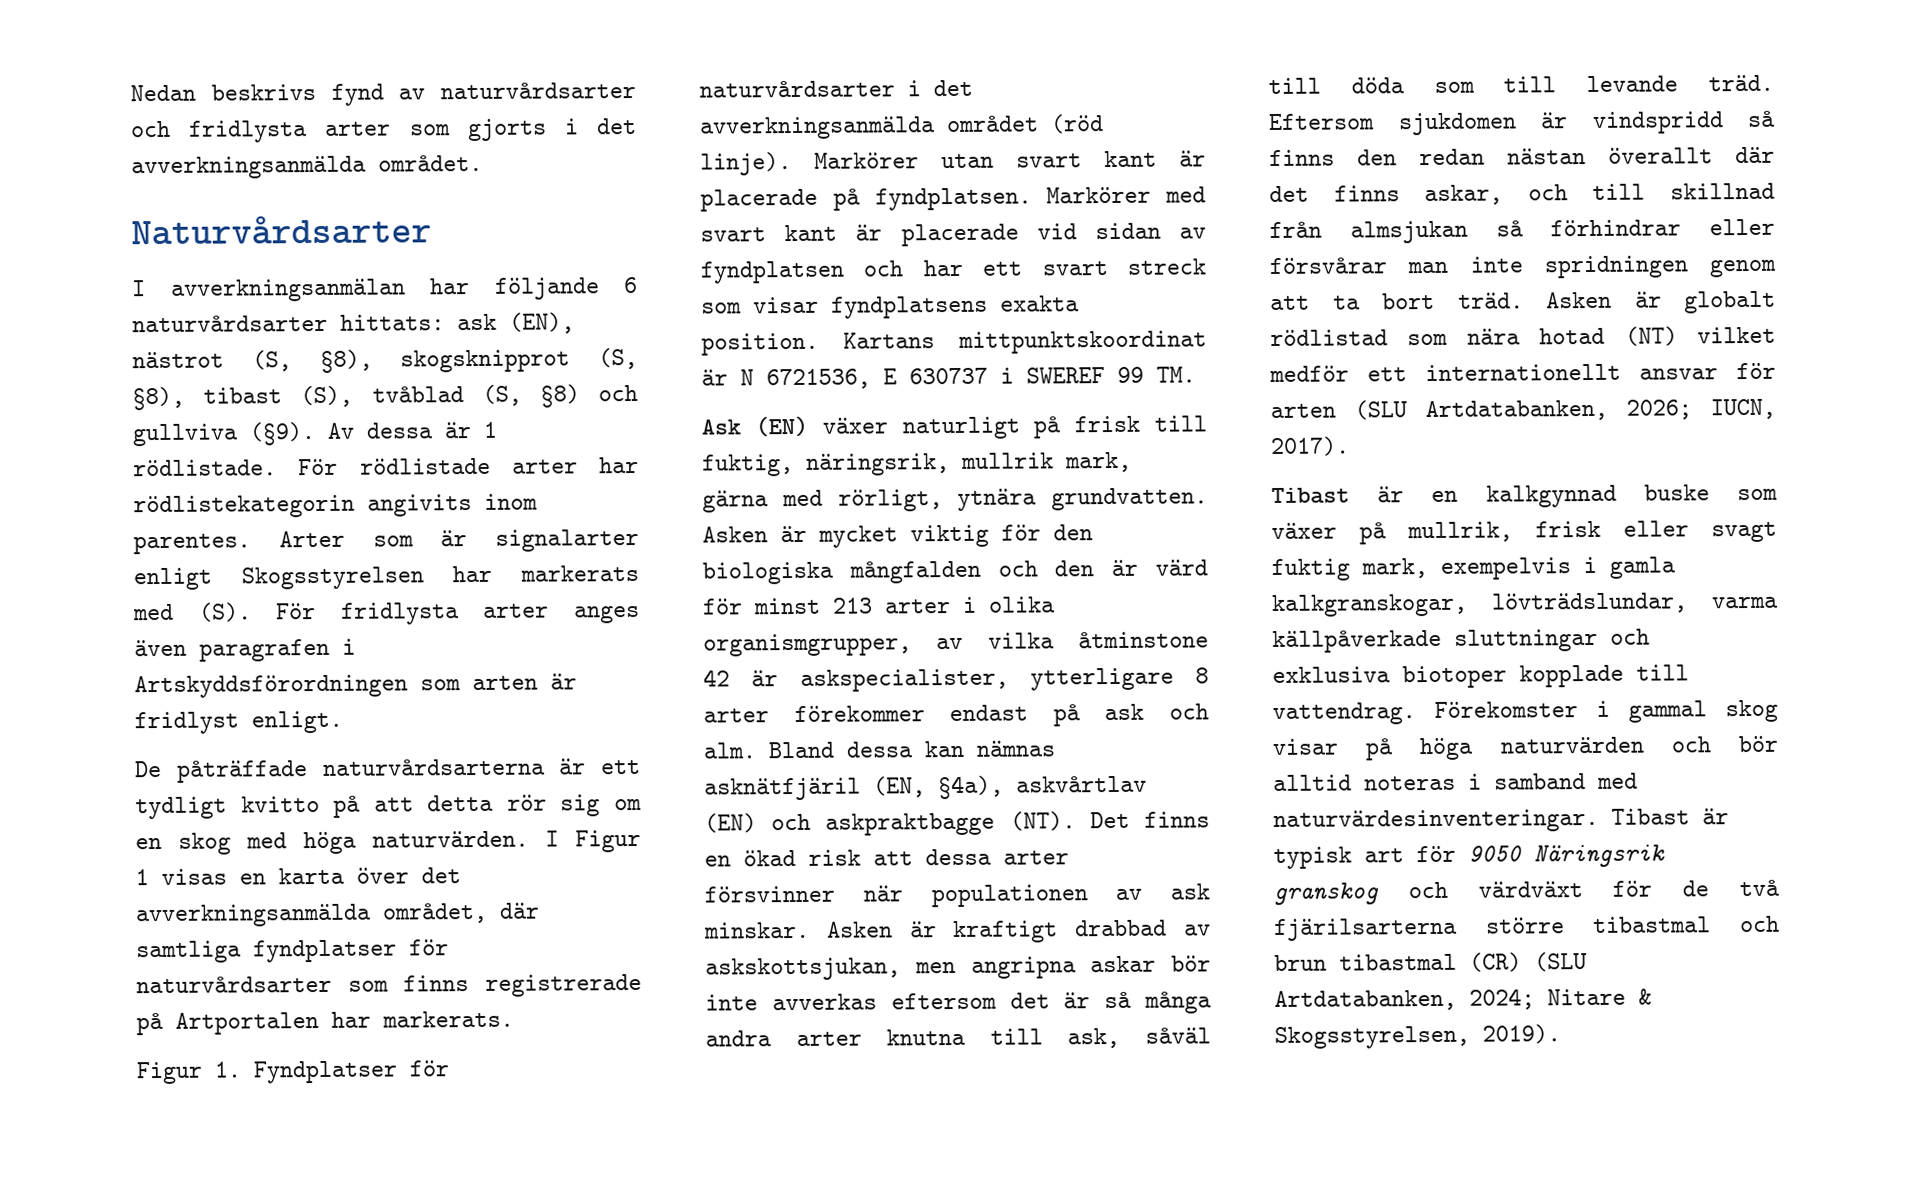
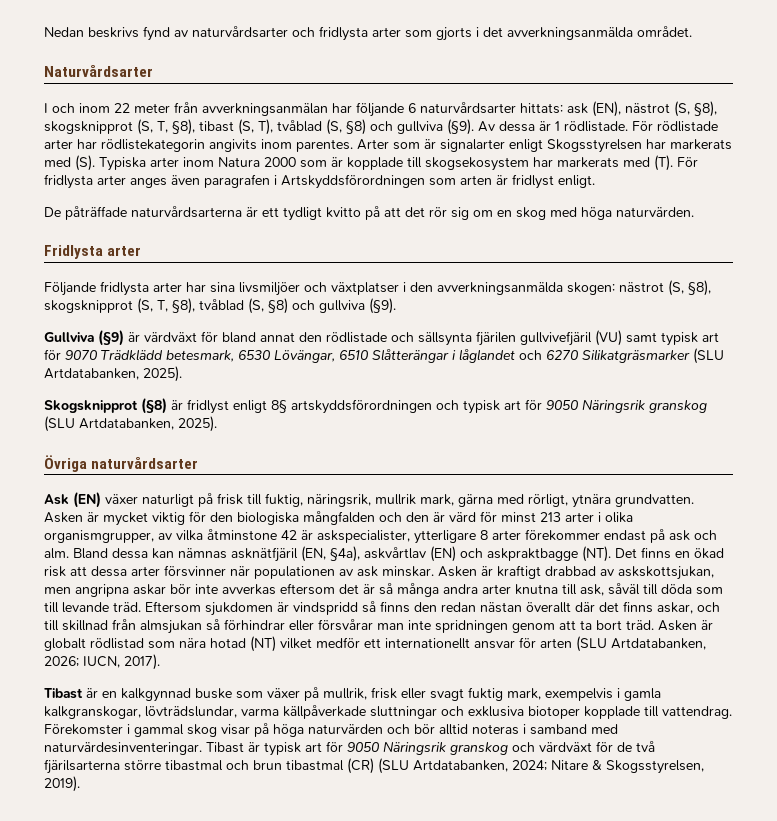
- I avverkningsanmälan har följande 6 naturvårdsarter hittats: ask (EN), nästrot (S, §8), skogsknipprot (S, §8), tibast (S), tvåblad (S, §8) och gullviva (§9).
+ I och inom 22 meter från avverkningsanmälan har följande 6 naturvårdsarter hittats: ask (EN), nästrot (S, §8), skogsknipprot (S, T, §8), tibast (S, T), tvåblad (S, §8) och gullviva (§9).
- Arter som är signalarter enligt Skogsstyrelsen har markerats med (S). För fridlysta arter anges även paragrafen i Artskyddsförordningen som arten är fridlyst enligt.
+ Arter som är signalarter enligt Skogsstyrelsen har markerats med (S). Typiska arter inom Natura 2000 som är kopplade till skogsekosystem har markerats med (T). För fridlysta arter anges även paragrafen i Artskyddsförordningen som arten är fridlyst enligt.
- De påträffade naturvårdsarterna är ett tydligt kvitto på att detta rör sig om en skog med höga naturvärden. I Figur 1 visas en karta över det avverkningsanmälda området, där samtliga fyndplatser för naturvårdsarter som finns registrerade på Artportalen har markerats.
- Figur 1. Fyndplatser för naturvårdsarter i det avverkningsanmälda området (röd linje). Markörer utan svart kant är placerade på fyndplatsen. Markörer med svart kant är placerade vid sidan av fyndplatsen och har ett svart streck som visar fyndplatsens exakta position. Kartans mittpunktskoordinat är N 6721536, E 630737 i SWEREF 99 TM.
+ De påträffade naturvårdsarterna är ett tydligt kvitto på att det rör sig om en skog med höga naturvärden.
+ Fridlysta arter
+ Följande fridlysta arter har sina livsmiljöer och växtplatser i den avverkningsanmälda skogen: nästrot (S, §8), skogsknipprot (S, T, §8), tvåblad (S, §8) och gullviva (§9).
+ Gullviva (§9) är värdväxt för bland annat den rödlistade och sällsynta fjärilen gullvivefjäril (VU) samt typisk art för 9070 Trädklädd betesmark, 6530 Lövängar, 6510 Slåtterängar i låglandet och 6270 Silikatgräsmarker (SLU Artdatabanken, 2025).
+ Skogsknipprot (§8) är fridlyst enligt 8§ artskyddsförordningen och typisk art för 9050 Näringsrik granskog (SLU Artdatabanken, 2025).
+ Övriga naturvårdsarter

